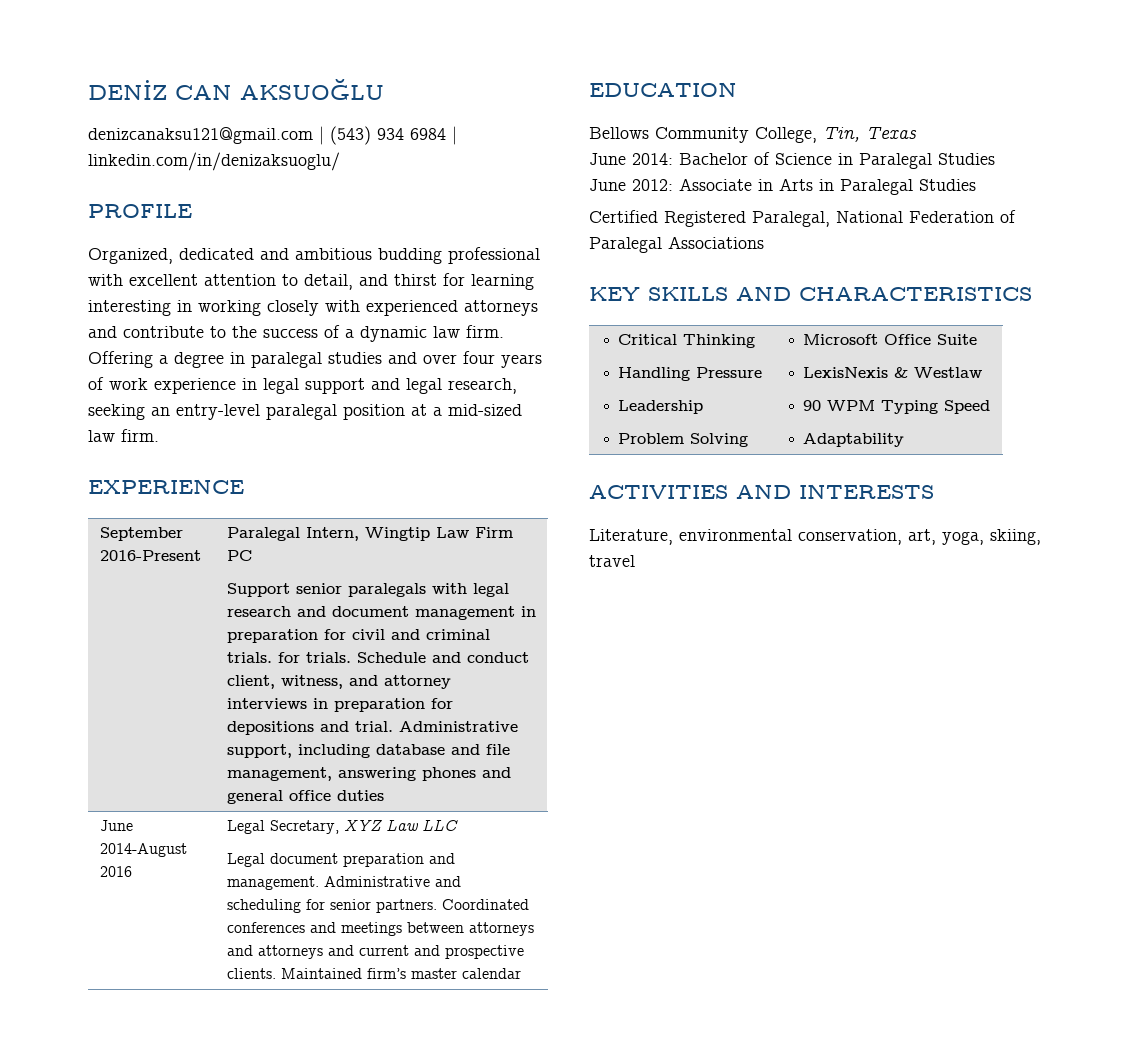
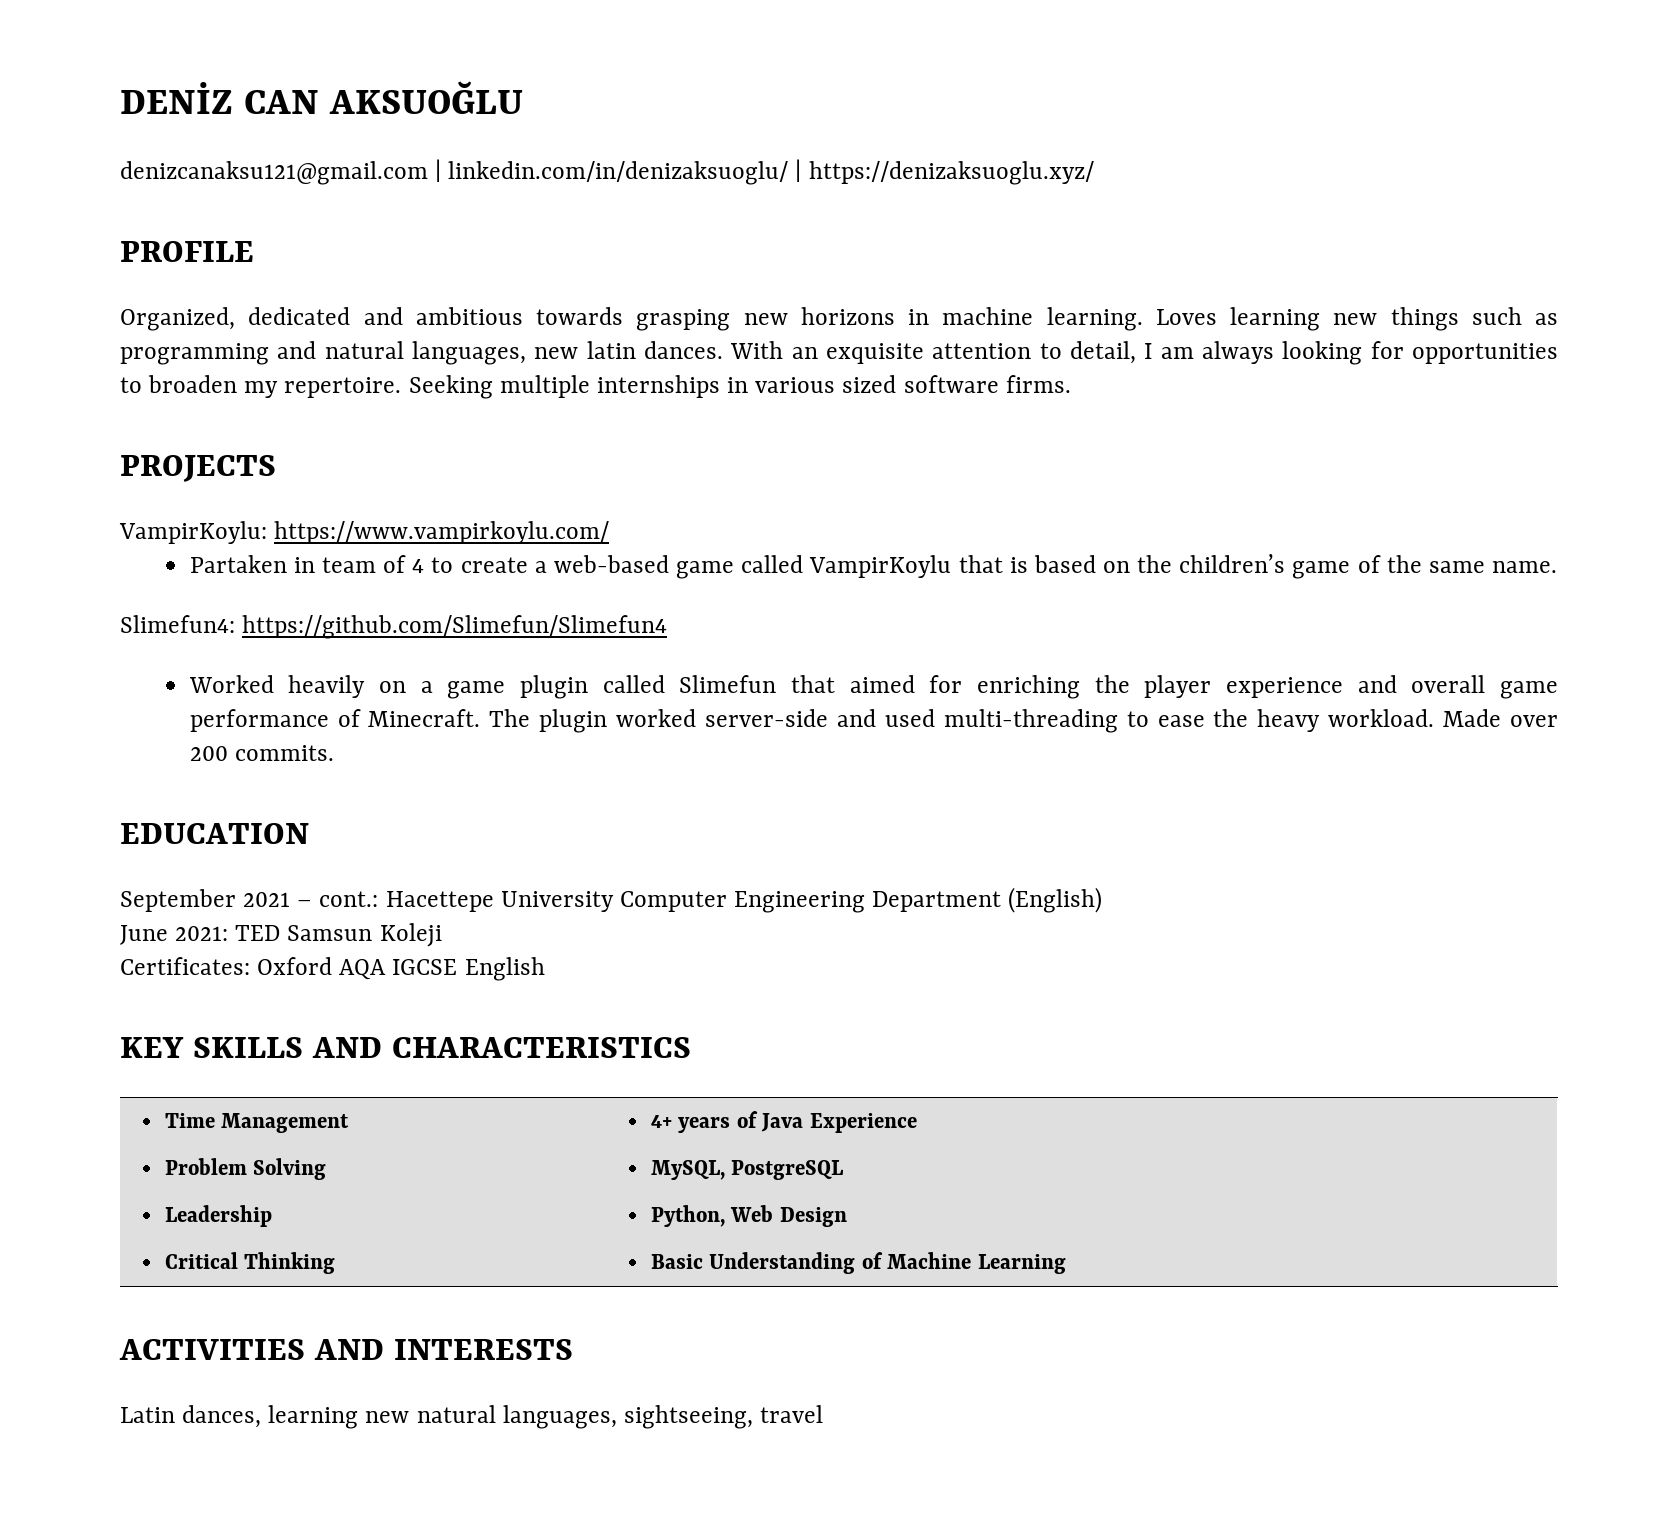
- denizcanaksu121@gmail.com | (543) 934 6984 | linkedin.com/in/denizaksuoglu/
+ denizcanaksu121@gmail.com | linkedin.com/in/denizaksuoglu/ | https://denizaksuoglu.xyz/
- Organized, dedicated and ambitious budding professional with excellent attention to detail, and thirst for learning interesting in working closely with experienced attorneys and contribute to the success of a dynamic law firm. Offering a degree in paralegal studies and over four years of work experience in legal support and legal research, seeking an entry-level paralegal position at a mid-sized law firm.
- EXPERIENCE
- September 2016-Present | Paralegal Intern, Wingtip Law Firm PC
- Support senior paralegals with legal research and document management in preparation for civil and criminal trials. for trials. Schedule and conduct client, witness, and attorney interviews in preparation for depositions and trial. Administrative support, including database and file management, answering phones and general office duties
- June 2014-August 2016 | Legal Secretary, XYZ Law LLC
- Legal document preparation and management. Administrative and scheduling for senior partners. Coordinated conferences and meetings between attorneys and attorneys and current and prospective clients. Maintained firm’s master calendar
+ Organized, dedicated and ambitious towards grasping new horizons in machine learning. Loves learning new things such as programming and natural languages, new latin dances. With an exquisite attention to detail, I am always looking for opportunities to broaden my repertoire. Seeking multiple internships in various sized software firms.
+ PROJECTS
+ VampirKoylu: https://www.vampirkoylu.com/
+ Partaken in team of 4 to create a web-based game called VampirKoylu that is based on the children’s game of the same name.
+ Slimefun4: https://github.com/Slimefun/Slimefun4
+ Worked heavily on a game plugin called Slimefun that aimed for enriching the player experience and overall game performance of Minecraft. The plugin worked server-side and used multi-threading to ease the heavy workload. Made over 200 commits.
  EDUCATION
- Bellows Community College, Tin, Texas
- June 2014: Bachelor of Science in Paralegal Studies
- June 2012: Associate in Arts in Paralegal Studies
- Certified Registered Paralegal, National Federation of Paralegal Associations
+ September 2021 – cont.: Hacettepe University Computer Engineering Department (English)
+ June 2021: TED Samsun Koleji
+ Certificates: Oxford AQA IGCSE English
  KEY SKILLS AND CHARACTERISTICS
- Critical Thinking
- Handling Pressure
+ Time Management
+ Problem Solving
  Leadership
- Problem Solving | Microsoft Office Suite
- LexisNexis & Westlaw
- 90 WPM Typing Speed
- Adaptability
+ Critical Thinking | 4+ years of Java Experience
+ MySQL, PostgreSQL
+ Python, Web Design
+ Basic Understanding of Machine Learning
  ACTIVITIES AND INTERESTS
- Literature, environmental conservation, art, yoga, skiing, travel
+ Latin dances, learning new natural languages, sightseeing, travel

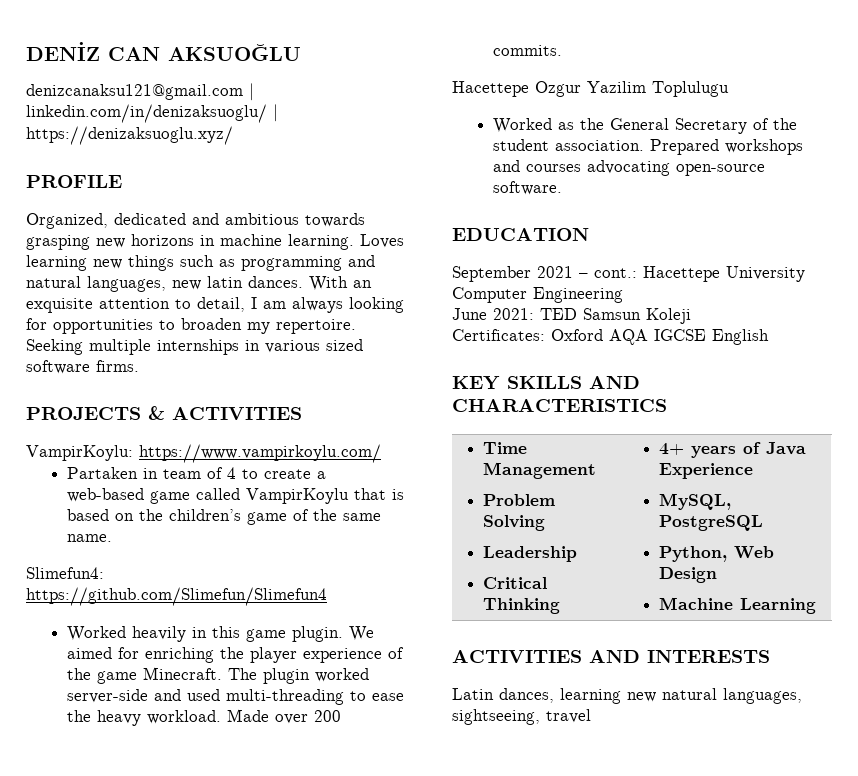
- PROJECTS
+ PROJECTS & ACTIVITIES
- Worked heavily on a game plugin called Slimefun that aimed for enriching the player experience and overall game performance of Minecraft.
+ Worked heavily in this game plugin. We aimed for enriching the player experience of the game Minecraft.
+ Hacettepe Ozgur Yazilim Toplulugu
+ Worked as the General Secretary of the student association. Prepared workshops and courses advocating open-source software.
- September 2021 – cont.: Hacettepe University Computer Engineering Department (English)
+ September 2021 – cont.: Hacettepe University Computer Engineering
  Time Management
  Problem Solving
  Leadership
  Critical Thinking | 4+ years of Java Experience
  MySQL, PostgreSQL
  Python, Web Design
- Basic Understanding of Machine Learning
+ Machine Learning

